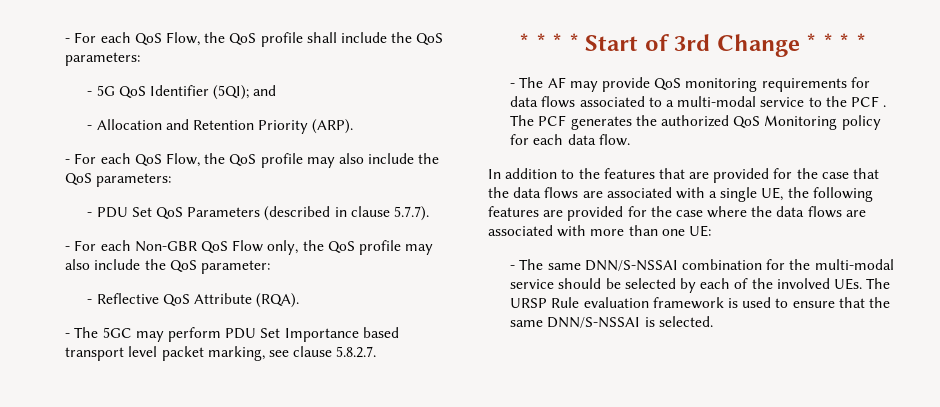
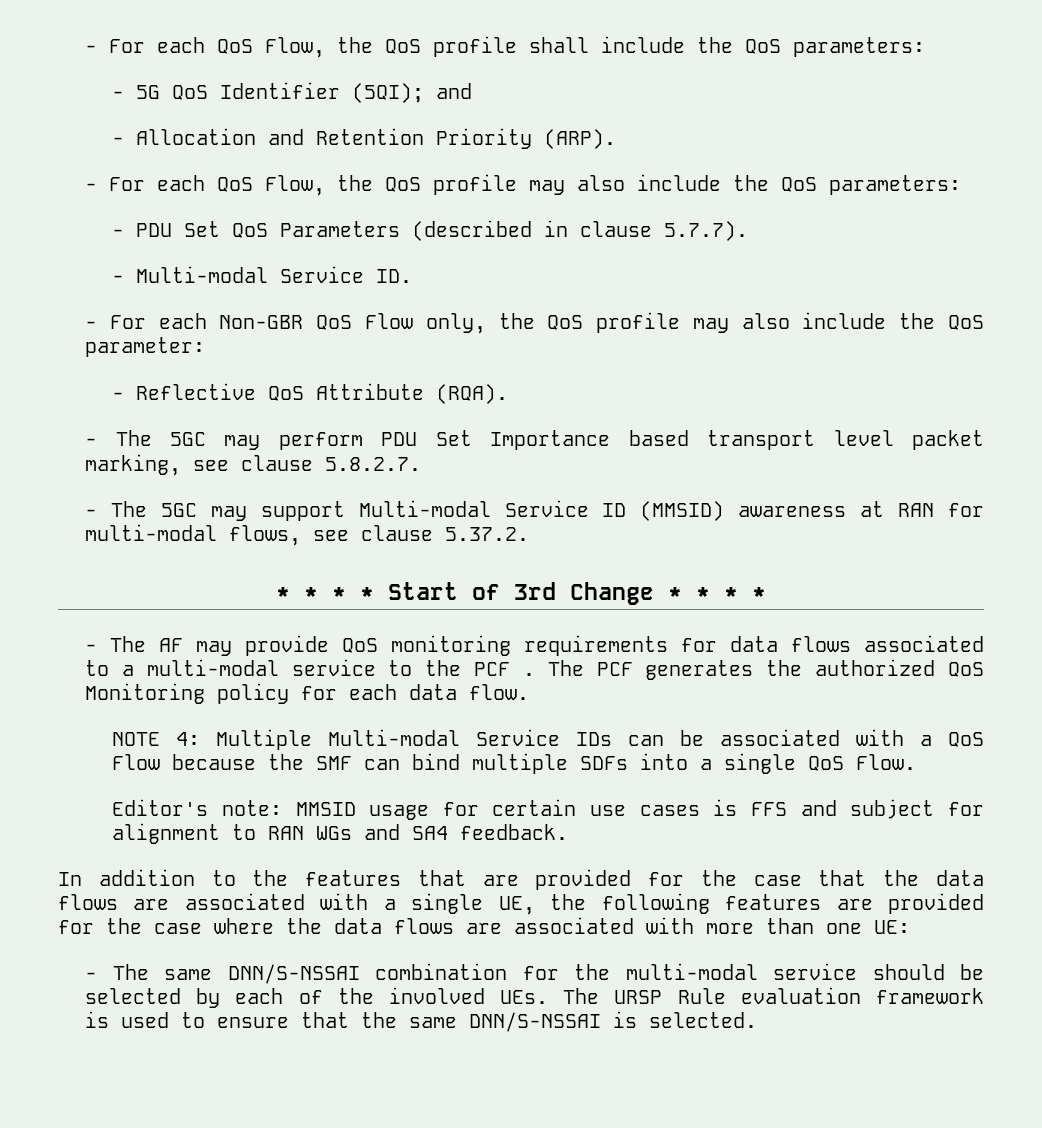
+ - Multi-modal Service ID.
+ - The 5GC may support Multi-modal Service ID (MMSID) awareness at RAN for multi-modal flows, see clause 5.37.2.
+ NOTE 4: Multiple Multi-modal Service IDs can be associated with a QoS Flow because the SMF can bind multiple SDFs into a single QoS Flow.
+ Editor's note: MMSID usage for certain use cases is FFS and subject for alignment to RAN WGs and SA4 feedback.

